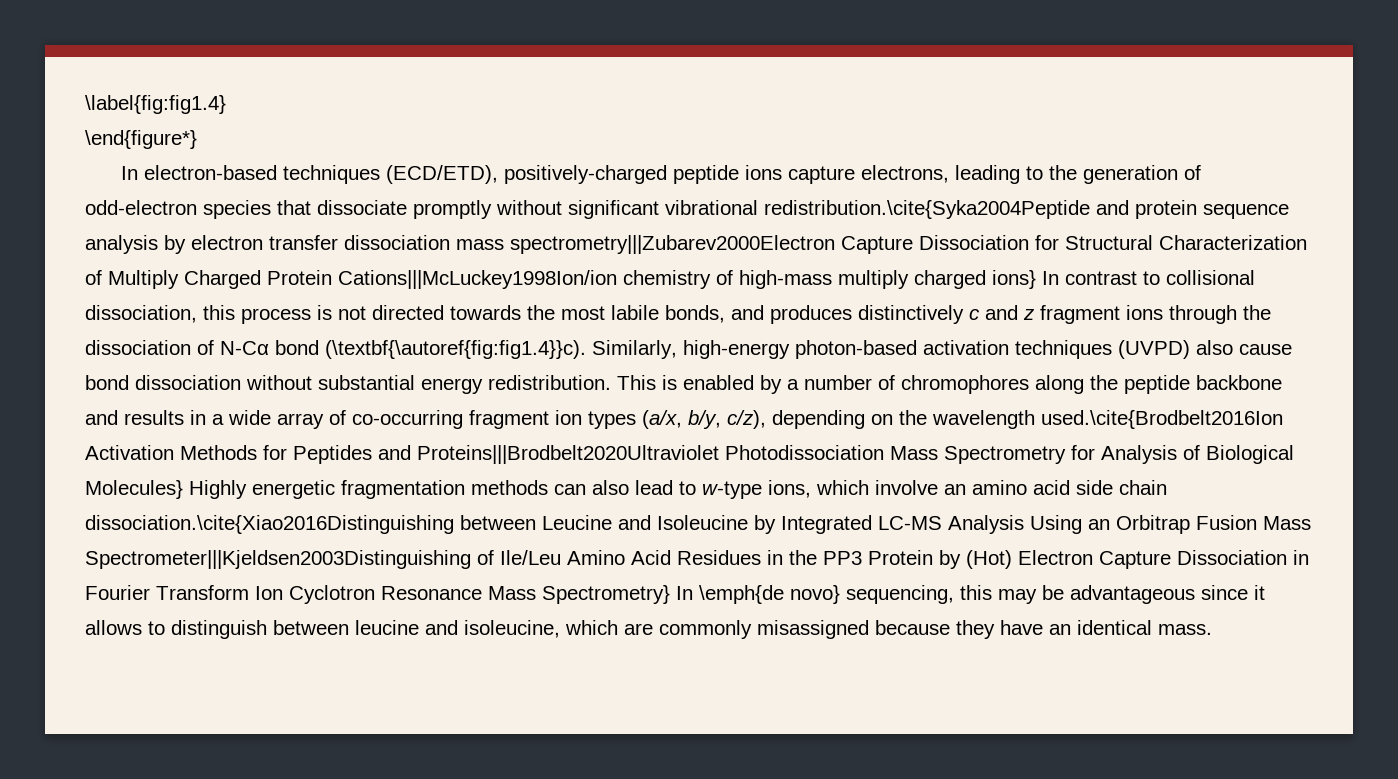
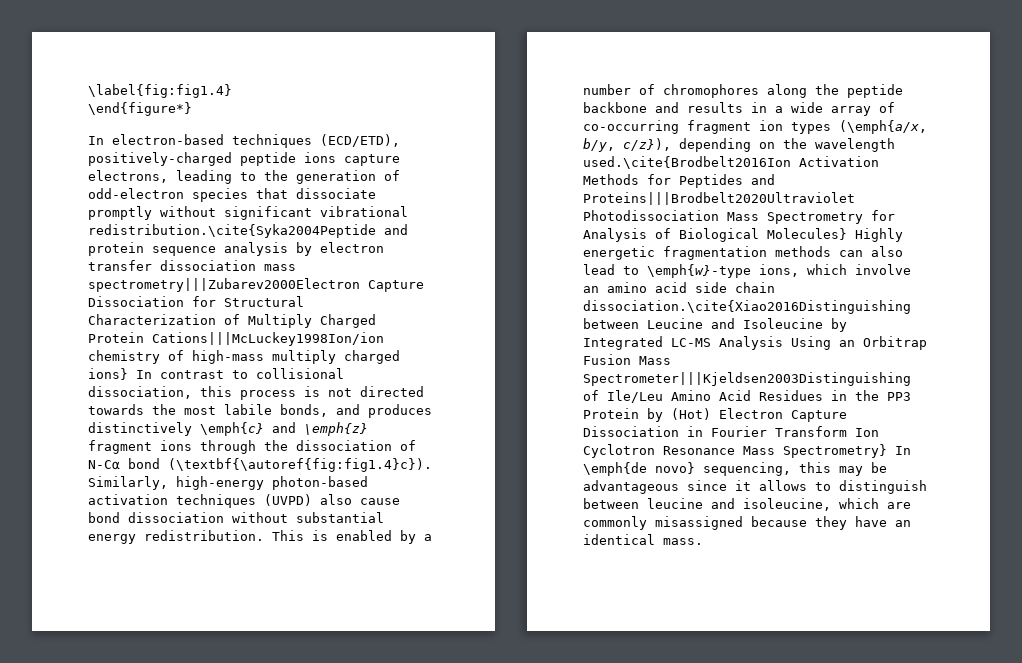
- In electron-based techniques (ECD/ETD), positively-charged peptide ions capture electrons, leading to the generation of odd-electron species that dissociate promptly without significant vibrational redistribution.\cite{Syka2004Peptide and protein sequence analysis by electron transfer dissociation mass spectrometry|||Zubarev2000Electron Capture Dissociation for Structural Characterization of Multiply Charged Protein Cations|||McLuckey1998Ion/ion chemistry of high-mass multiply charged ions} In contrast to collisional dissociation, this process is not directed towards the most labile bonds, and produces distinctively c and z fragment ions through the dissociation of N-Cα bond (\textbf{\autoref{fig:fig1.4}}c). Similarly, high-energy photon-based activation techniques (UVPD) also cause bond dissociation without substantial energy redistribution.
+ In electron-based techniques (ECD/ETD), positively-charged peptide ions capture electrons, leading to the generation of odd-electron species that dissociate promptly without significant vibrational redistribution.\cite{Syka2004Peptide and protein sequence analysis by electron transfer dissociation mass spectrometry|||Zubarev2000Electron Capture Dissociation for Structural Characterization of Multiply Charged Protein Cations|||McLuckey1998Ion/ion chemistry of high-mass multiply charged ions} In contrast to collisional dissociation, this process is not directed towards the most labile bonds, and produces distinctively \emph{c} and \emph{z} fragment ions through the dissociation of N-Cα bond (\textbf{\autoref{fig:fig1.4}c}). Similarly, high-energy photon-based activation techniques (UVPD) also cause bond dissociation without substantial energy redistribution.
- This is enabled by a number of chromophores along the peptide backbone and results in a wide array of co-occurring fragment ion types (a/x, b/y, c/z), depending on the wavelength used.\cite{Brodbelt2016Ion Activation Methods for Peptides and Proteins|||Brodbelt2020Ultraviolet Photodissociation Mass Spectrometry for Analysis of Biological Molecules} Highly energetic fragmentation methods can also lead to w-type ions, which involve an amino acid side chain dissociation.\cite{Xiao2016Distinguishing between Leucine and Isoleucine by Integrated LC-MS Analysis Using an Orbitrap Fusion Mass Spectrometer|||Kjeldsen2003Distinguishing of Ile/Leu Amino Acid Residues in the PP3 Protein by (Hot) Electron Capture Dissociation in Fourier Transform Ion Cyclotron Resonance Mass Spectrometry} In \emph{de novo} sequencing, this may be advantageous since it allows to distinguish between leucine and isoleucine, which are commonly misassigned because they have an identical mass.
+ This is enabled by a number of chromophores along the peptide backbone and results in a wide array of co-occurring fragment ion types (\emph{a/x, b/y, c/z}), depending on the wavelength used.\cite{Brodbelt2016Ion Activation Methods for Peptides and Proteins|||Brodbelt2020Ultraviolet Photodissociation Mass Spectrometry for Analysis of Biological Molecules} Highly energetic fragmentation methods can also lead to \emph{w}-type ions, which involve an amino acid side chain dissociation.\cite{Xiao2016Distinguishing between Leucine and Isoleucine by Integrated LC-MS Analysis Using an Orbitrap Fusion Mass Spectrometer|||Kjeldsen2003Distinguishing of Ile/Leu Amino Acid Residues in the PP3 Protein by (Hot) Electron Capture Dissociation in Fourier Transform Ion Cyclotron Resonance Mass Spectrometry} In \emph{de novo} sequencing, this may be advantageous since it allows to distinguish between leucine and isoleucine, which are commonly misassigned because they have an identical mass.

